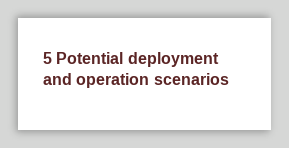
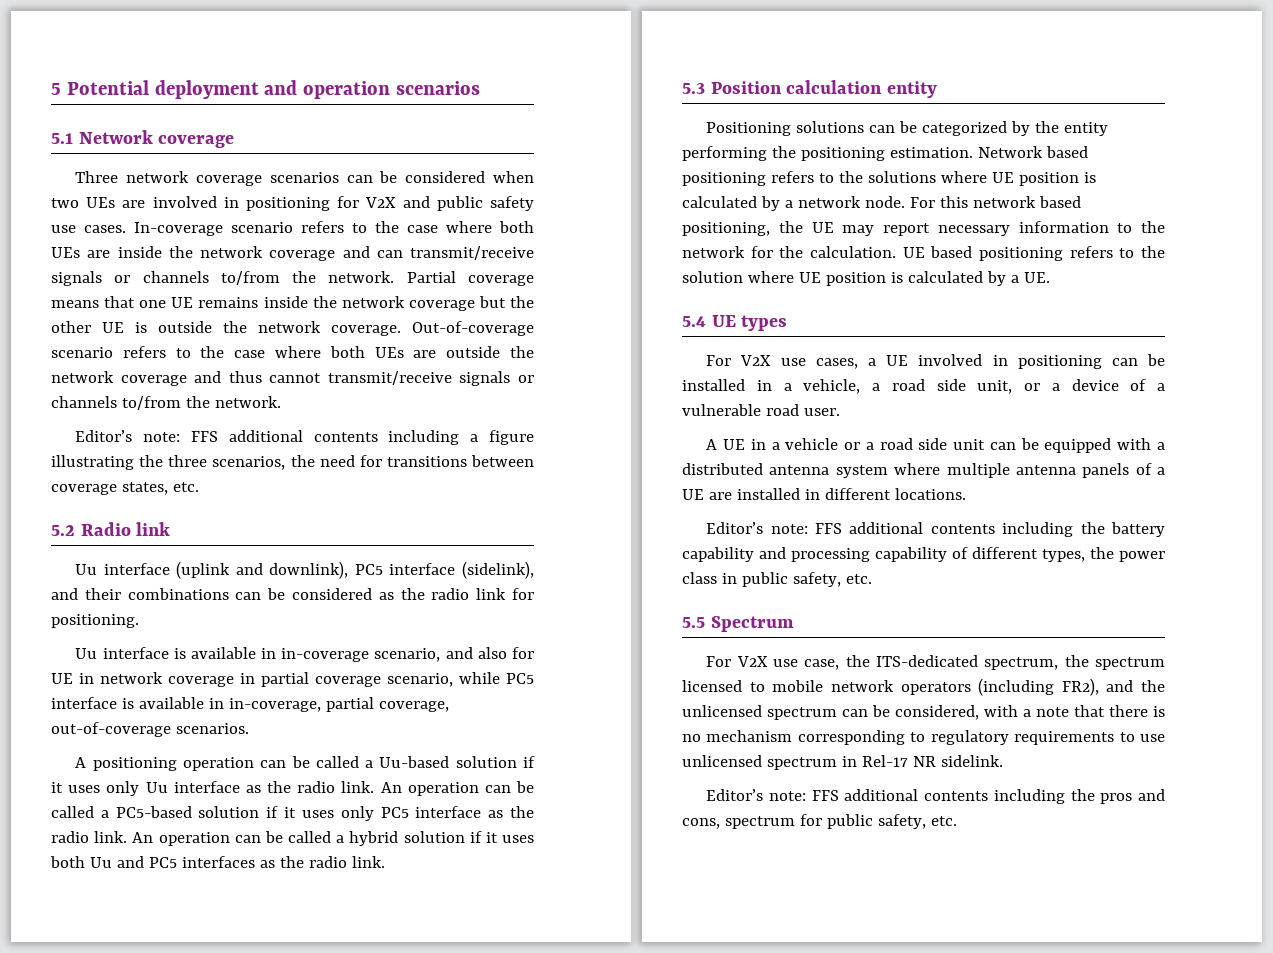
+ 5.1 Network coverage
+ Three network coverage scenarios can be considered when two UEs are involved in positioning for V2X and public safety use cases. In-coverage scenario refers to the case where both UEs are inside the network coverage and can transmit/receive signals or channels to/from the network. Partial coverage means that one UE remains inside the network coverage but the other UE is outside the network coverage. Out-of-coverage scenario refers to the case where both UEs are outside the network coverage and thus cannot transmit/receive signals or channels to/from the network.
+ Editor’s note: FFS additional contents including a figure illustrating the three scenarios, the need for transitions between coverage states, etc.
+ 5.2 Radio link
+ Uu interface (uplink and downlink), PC5 interface (sidelink), and their combinations can be considered as the radio link for positioning.
+ Uu interface is available in in-coverage scenario, and also for UE in network coverage in partial coverage scenario, while PC5 interface is available in in-coverage, partial coverage, out-of-coverage scenarios.
+ A positioning operation can be called a Uu-based solution if it uses only Uu interface as the radio link. An operation can be called a PC5-based solution if it uses only PC5 interface as the radio link. An operation can be called a hybrid solution if it uses both Uu and PC5 interfaces as the radio link.
+ 5.3 Position calculation entity
+ Positioning solutions can be categorized by the entity performing the positioning estimation. Network based positioning refers to the solutions where UE position is calculated by a network node. For this network based positioning, the UE may report necessary information to the network for the calculation. UE based positioning refers to the solution where UE position is calculated by a UE.
+ 5.4 UE types
+ For V2X use cases, a UE involved in positioning can be installed in a vehicle, a road side unit, or a device of a vulnerable road user.
+ A UE in a vehicle or a road side unit can be equipped with a distributed antenna system where multiple antenna panels of a UE are installed in different locations.
+ Editor’s note: FFS additional contents including the battery capability and processing capability of different types, the power class in public safety, etc.
+ 5.5 Spectrum
+ For V2X use case, the ITS-dedicated spectrum, the spectrum licensed to mobile network operators (including FR2), and the unlicensed spectrum can be considered, with a note that there is no mechanism corresponding to regulatory requirements to use unlicensed spectrum in Rel-17 NR sidelink.
+ Editor’s note: FFS additional contents including the pros and cons, spectrum for public safety, etc.

